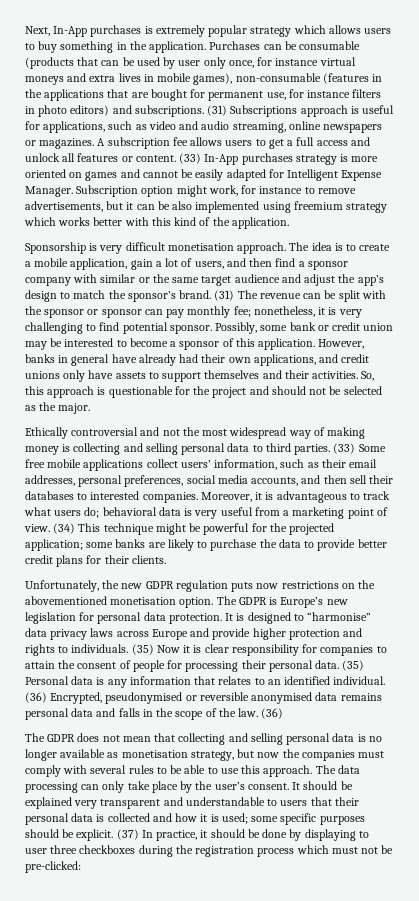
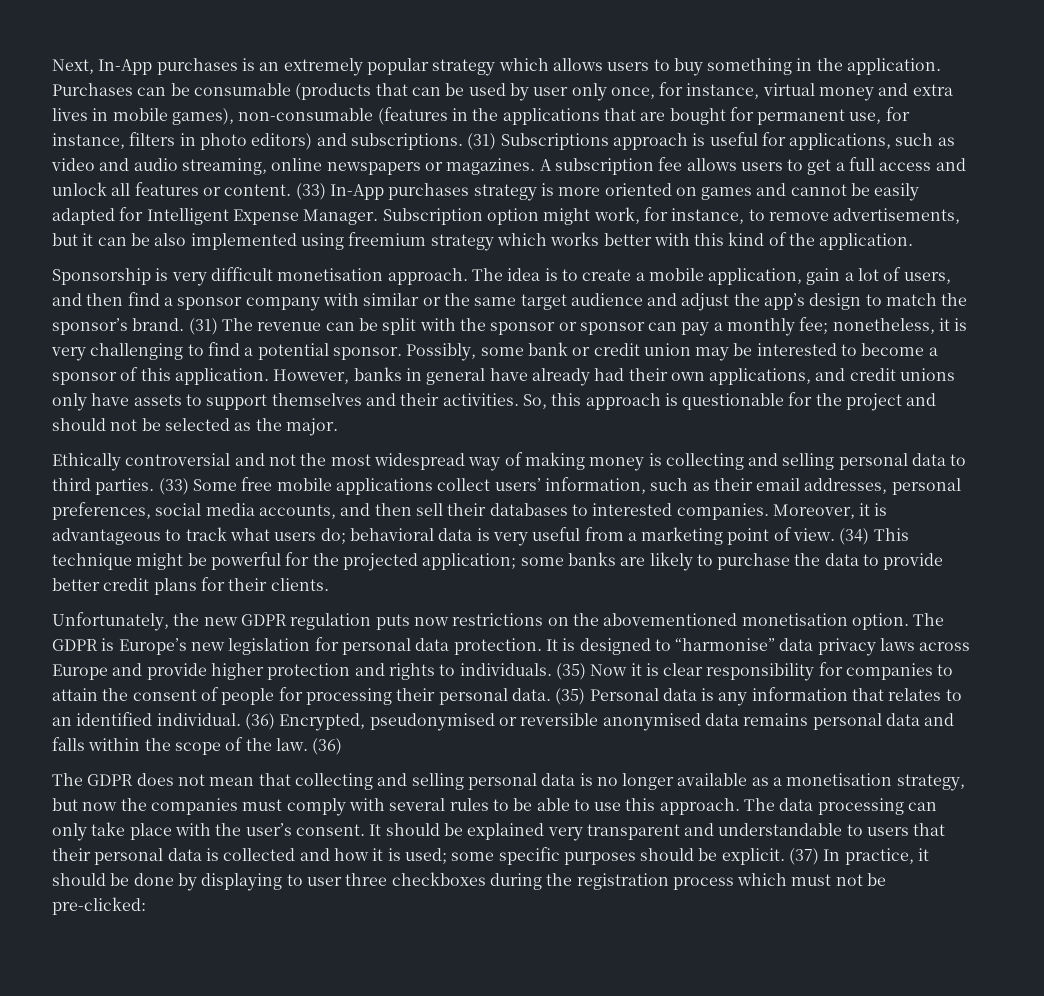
- Next, In-App purchases is extremely popular strategy which allows users to buy something in the application.
+ Next, In-App purchases is an extremely popular strategy which allows users to buy something in the application.
- Purchases can be consumable (products that can be used by user only once, for instance virtual moneys and extra lives in mobile games), non-consumable (features in the applications that are bought for permanent use, for instance filters in photo editors) and subscriptions.
+ Purchases can be consumable (products that can be used by user only once, for instance, virtual money and extra lives in mobile games), non-consumable (features in the applications that are bought for permanent use, for instance, filters in photo editors) and subscriptions.
- Subscription option might work, for instance to remove advertisements, but it can be also implemented using freemium strategy which works better with this kind of the application.
+ Subscription option might work, for instance, to remove advertisements, but it can be also implemented using freemium strategy which works better with this kind of the application.
- (31) The revenue can be split with the sponsor or sponsor can pay monthly fee; nonetheless, it is very challenging to find potential sponsor.
+ (31) The revenue can be split with the sponsor or sponsor can pay a monthly fee; nonetheless, it is very challenging to find a potential sponsor.
- (36) Encrypted, pseudonymised or reversible anonymised data remains personal data and falls in the scope of the law.
+ (36) Encrypted, pseudonymised or reversible anonymised data remains personal data and falls within the scope of the law.
- The GDPR does not mean that collecting and selling personal data is no longer available as monetisation strategy, but now the companies must comply with several rules to be able to use this approach.
+ The GDPR does not mean that collecting and selling personal data is no longer available as a monetisation strategy, but now the companies must comply with several rules to be able to use this approach.
- The data processing can only take place by the user’s consent.
+ The data processing can only take place with the user’s consent.

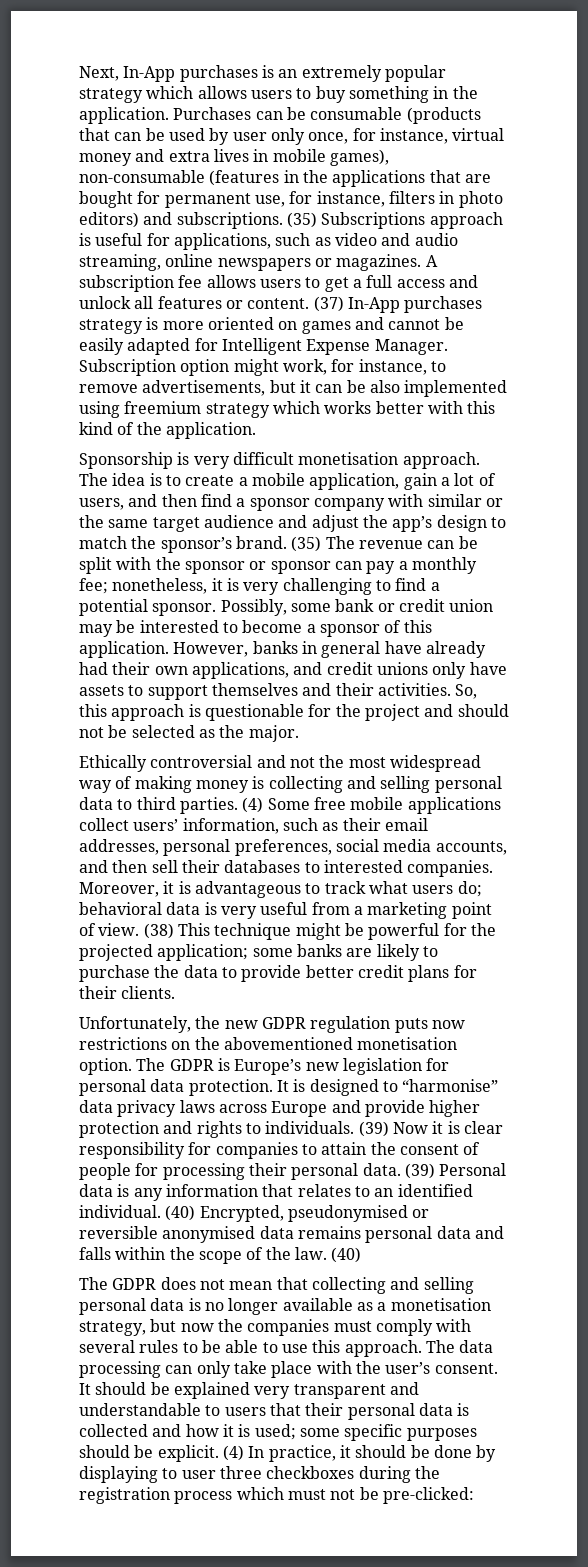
- (31) Subscriptions approach is useful for applications, such as video and audio streaming, online newspapers or magazines.
+ (35) Subscriptions approach is useful for applications, such as video and audio streaming, online newspapers or magazines.
- (33) In-App purchases strategy is more oriented on games and cannot be easily adapted for Intelligent Expense Manager.
+ (37) In-App purchases strategy is more oriented on games and cannot be easily adapted for Intelligent Expense Manager.
- (31) The revenue can be split with the sponsor or sponsor can pay a monthly fee; nonetheless, it is very challenging to find a potential sponsor.
+ (35) The revenue can be split with the sponsor or sponsor can pay a monthly fee; nonetheless, it is very challenging to find a potential sponsor.
- (33) Some free mobile applications collect users’ information, such as their email addresses, personal preferences, social media accounts, and then sell their databases to interested companies.
+ (4) Some free mobile applications collect users’ information, such as their email addresses, personal preferences, social media accounts, and then sell their databases to interested companies.
- (34) This technique might be powerful for the projected application; some banks are likely to purchase the data to provide better credit plans for their clients.
+ (38) This technique might be powerful for the projected application; some banks are likely to purchase the data to provide better credit plans for their clients.
- (35) Now it is clear responsibility for companies to attain the consent of people for processing their personal data.
+ (39) Now it is clear responsibility for companies to attain the consent of people for processing their personal data.
- (35) Personal data is any information that relates to an identified individual.
+ (39) Personal data is any information that relates to an identified individual.
- (36) Encrypted, pseudonymised or reversible anonymised data remains personal data and falls within the scope of the law. (36)
+ (40) Encrypted, pseudonymised or reversible anonymised data remains personal data and falls within the scope of the law. (40)
- (37) In practice, it should be done by displaying to user three checkboxes during the registration process which must not be pre-clicked:
+ (4) In practice, it should be done by displaying to user three checkboxes during the registration process which must not be pre-clicked:

